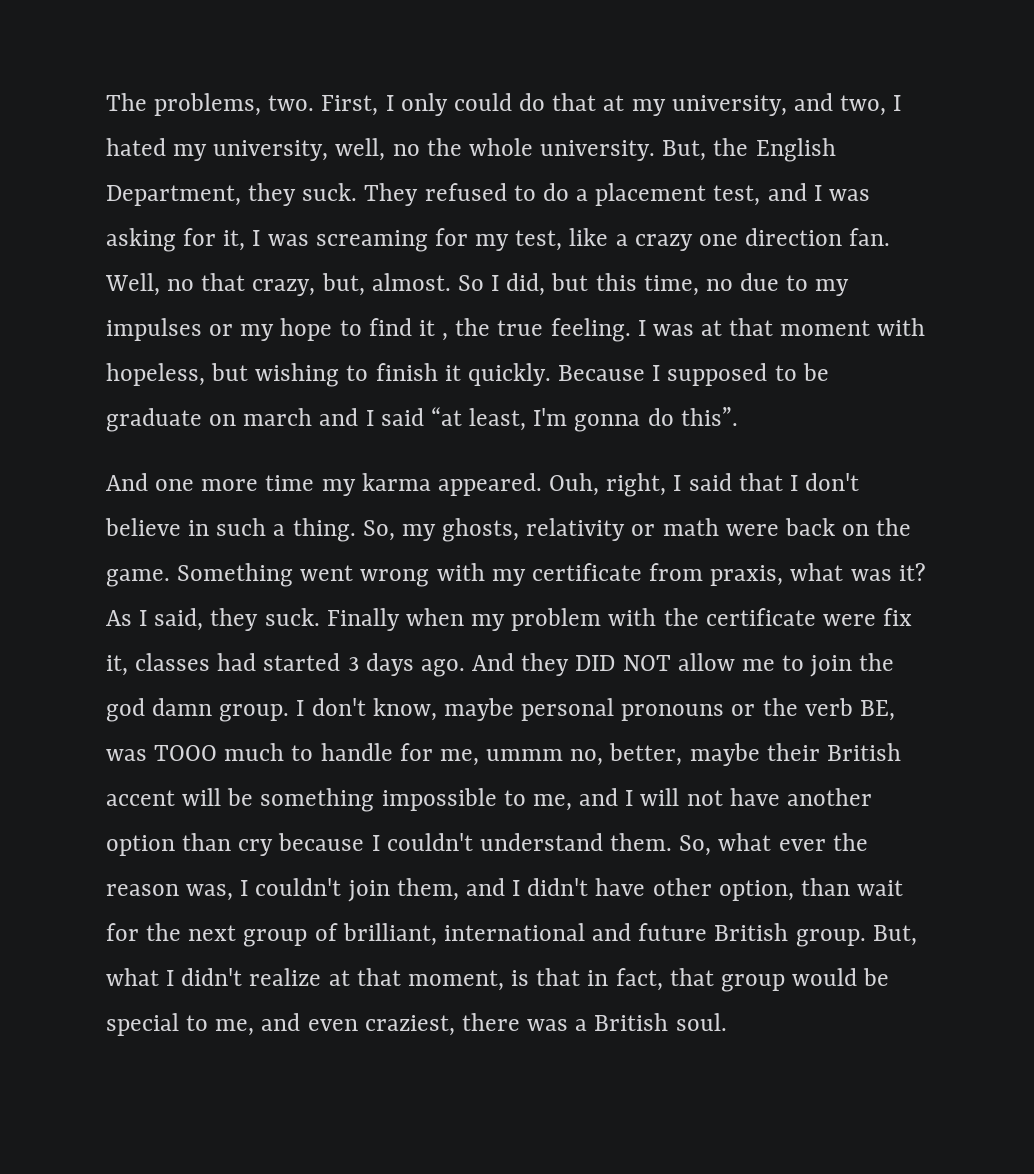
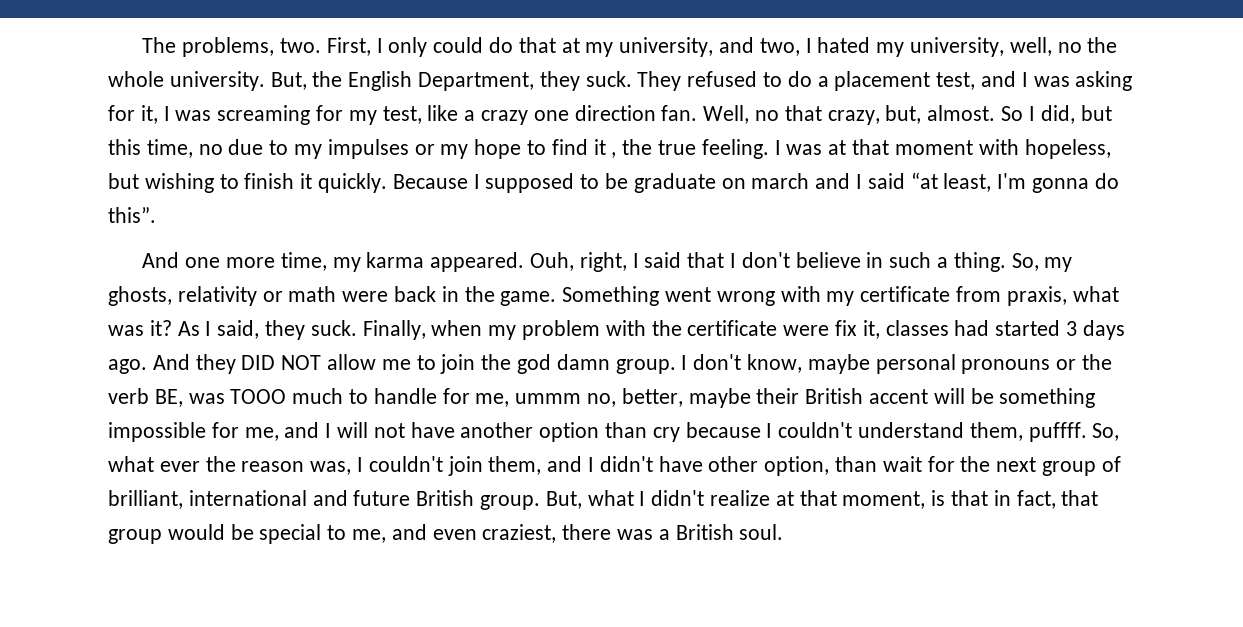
- And one more time my karma appeared.
+ And one more time, my karma appeared.
- So, my ghosts, relativity or math were back on the game.
+ So, my ghosts, relativity or math were back in the game.
- Finally when my problem with the certificate were fix it, classes had started 3 days ago.
+ Finally, when my problem with the certificate were fix it, classes had started 3 days ago.
- I don't know, maybe personal pronouns or the verb BE, was TOOO much to handle for me, ummm no, better, maybe their British accent will be something impossible to me, and I will not have another option than cry because I couldn't understand them.
+ I don't know, maybe personal pronouns or the verb BE, was TOOO much to handle for me, ummm no, better, maybe their British accent will be something impossible for me, and I will not have another option than cry because I couldn't understand them, puffff.

